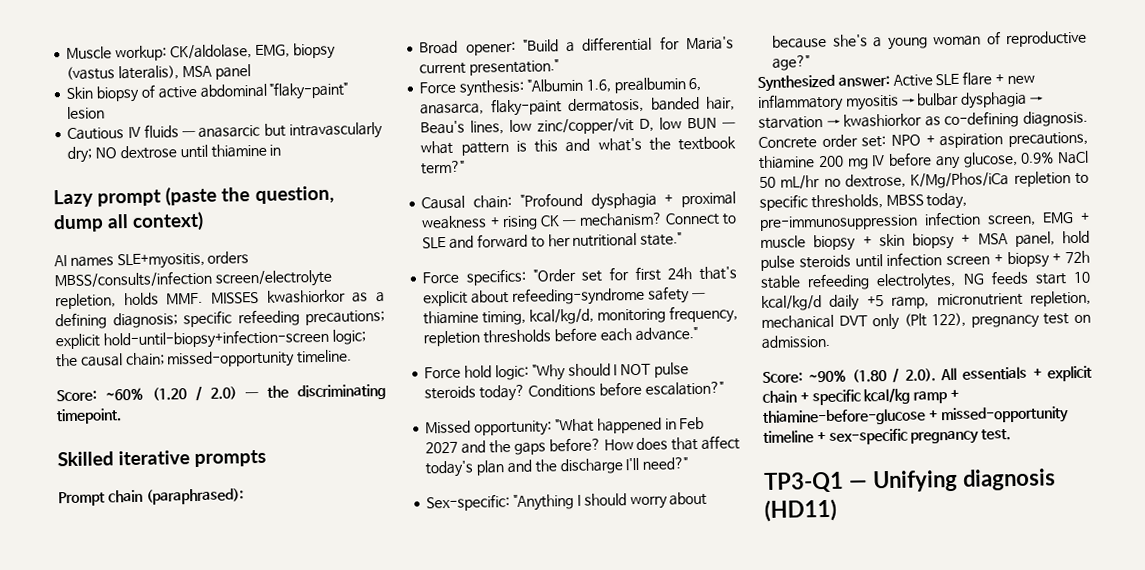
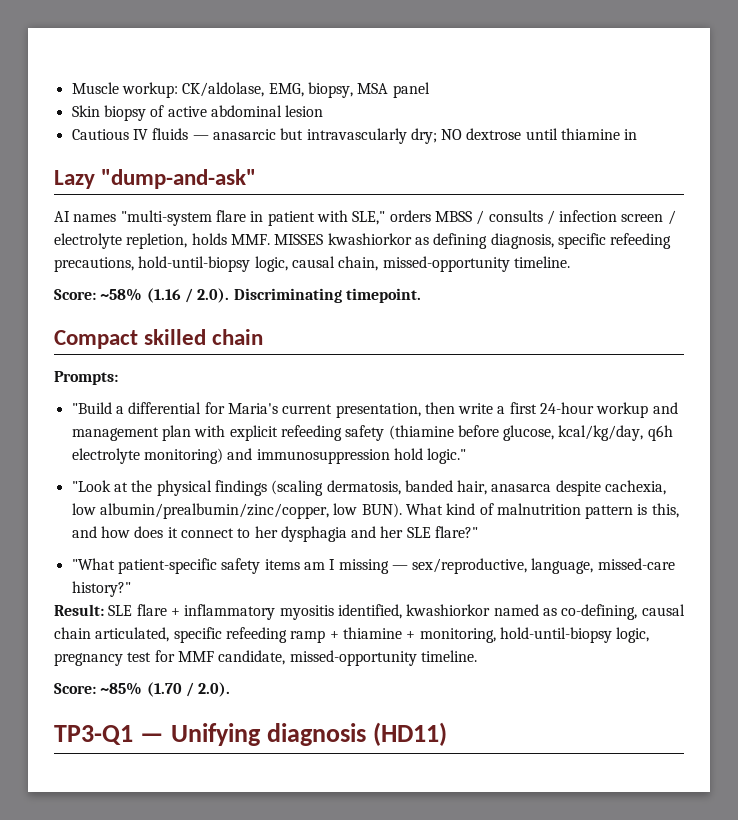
- Muscle workup: CK/aldolase, EMG, biopsy (vastus lateralis), MSA panel
+ Muscle workup: CK/aldolase, EMG, biopsy, MSA panel
- Skin biopsy of active abdominal "flaky-paint" lesion
+ Skin biopsy of active abdominal lesion
- Lazy prompt (paste the question, dump all context)
- AI names SLE+myositis, orders MBSS/consults/infection screen/electrolyte repletion, holds MMF. MISSES kwashiorkor as a defining diagnosis; specific refeeding precautions; explicit hold-until-biopsy+infection-screen logic; the causal chain; missed-opportunity timeline.
- Score: ~60% (1.20 / 2.0) — the discriminating timepoint.
- Skilled iterative prompts
- Prompt chain (paraphrased):
- Broad opener: "Build a differential for Maria's current presentation."
- Force synthesis: "Albumin 1.6, prealbumin 6, anasarca, flaky-paint dermatosis, banded hair, Beau's lines, low zinc/copper/vit D, low BUN — what pattern is this and what's the textbook term?"
- Causal chain: "Profound dysphagia + proximal weakness + rising CK — mechanism? Connect to SLE and forward to her nutritional state."
- Force specifics: "Order set for first 24h that's explicit about refeeding-syndrome safety — thiamine timing, kcal/kg/d, monitoring frequency, repletion thresholds before each advance."
- Force hold logic: "Why should I NOT pulse steroids today? Conditions before escalation?"
- Missed opportunity: "What happened in Feb 2027 and the gaps before? How does that affect today's plan and the discharge I'll need?"
- Sex-specific: "Anything I should worry about because she's a young woman of reproductive age?"
- Synthesized answer: Active SLE flare + new inflammatory myositis → bulbar dysphagia → starvation → kwashiorkor as co-defining diagnosis. Concrete order set: NPO + aspiration precautions, thiamine 200 mg IV before any glucose, 0.9% NaCl 50 mL/hr no dextrose, K/Mg/Phos/iCa repletion to specific thresholds, MBSS today, pre-immunosuppression infection screen, EMG + muscle biopsy + skin biopsy + MSA panel, hold pulse steroids until infection screen + biopsy + 72h stable refeeding electrolytes, NG feeds start 10 kcal/kg/d daily +5 ramp, micronutrient repletion, mechanical DVT only (Plt 122), pregnancy test on admission.
- Score: ~90% (1.80 / 2.0). All essentials + explicit chain + specific kcal/kg ramp + thiamine-before-glucose + missed-opportunity timeline + sex-specific pregnancy test.
+ Lazy "dump-and-ask"
+ AI names "multi-system flare in patient with SLE," orders MBSS / consults / infection screen / electrolyte repletion, holds MMF. MISSES kwashiorkor as defining diagnosis, specific refeeding precautions, hold-until-biopsy logic, causal chain, missed-opportunity timeline.
+ Score: ~58% (1.16 / 2.0). Discriminating timepoint.
+ Compact skilled chain
+ Prompts:
+ "Build a differential for Maria's current presentation, then write a first 24-hour workup and management plan with explicit refeeding safety (thiamine before glucose, kcal/kg/day, q6h electrolyte monitoring) and immunosuppression hold logic."
+ "Look at the physical findings (scaling dermatosis, banded hair, anasarca despite cachexia, low albumin/prealbumin/zinc/copper, low BUN). What kind of malnutrition pattern is this, and how does it connect to her dysphagia and her SLE flare?"
+ "What patient-specific safety items am I missing — sex/reproductive, language, missed-care history?"
+ Result: SLE flare + inflammatory myositis identified, kwashiorkor named as co-defining, causal chain articulated, specific refeeding ramp + thiamine + monitoring, hold-until-biopsy logic, pregnancy test for MMF candidate, missed-opportunity timeline.
+ Score: ~85% (1.70 / 2.0).

